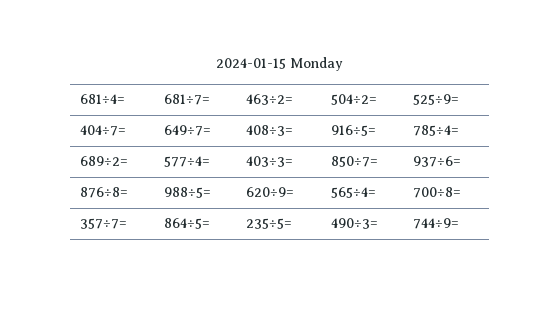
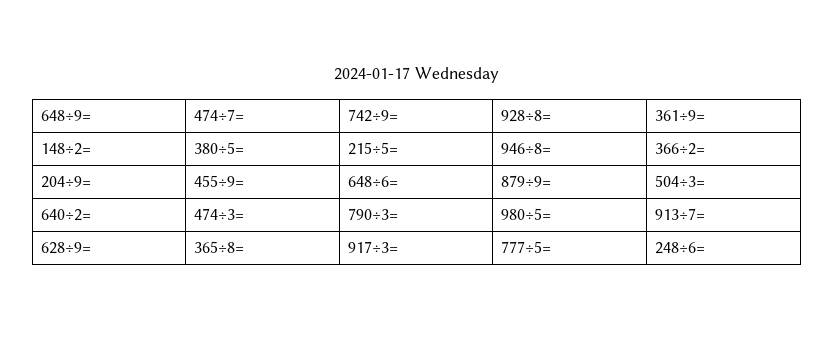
- 2024-01-15 Monday
- 681÷4= | 681÷7= | 463÷2= | 504÷2= | 525÷9=
- 404÷7= | 649÷7= | 408÷3= | 916÷5= | 785÷4=
- 689÷2= | 577÷4= | 403÷3= | 850÷7= | 937÷6=
- 876÷8= | 988÷5= | 620÷9= | 565÷4= | 700÷8=
- 357÷7= | 864÷5= | 235÷5= | 490÷3= | 744÷9=
+ 2024-01-17 Wednesday
+ 648÷9= | 474÷7= | 742÷9= | 928÷8= | 361÷9=
+ 148÷2= | 380÷5= | 215÷5= | 946÷8= | 366÷2=
+ 204÷9= | 455÷9= | 648÷6= | 879÷9= | 504÷3=
+ 640÷2= | 474÷3= | 790÷3= | 980÷5= | 913÷7=
+ 628÷9= | 365÷8= | 917÷3= | 777÷5= | 248÷6=

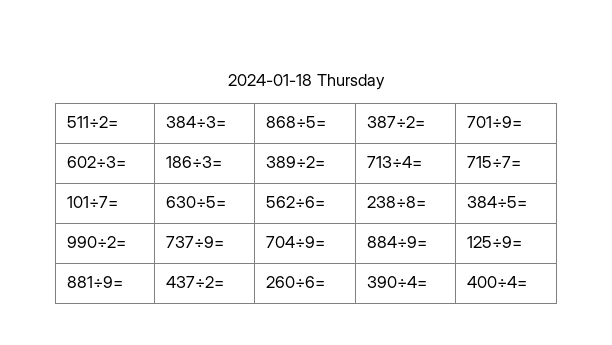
- 2024-01-17 Wednesday
- 648÷9= | 474÷7= | 742÷9= | 928÷8= | 361÷9=
- 148÷2= | 380÷5= | 215÷5= | 946÷8= | 366÷2=
- 204÷9= | 455÷9= | 648÷6= | 879÷9= | 504÷3=
- 640÷2= | 474÷3= | 790÷3= | 980÷5= | 913÷7=
- 628÷9= | 365÷8= | 917÷3= | 777÷5= | 248÷6=
+ 2024-01-18 Thursday
+ 511÷2= | 384÷3= | 868÷5= | 387÷2= | 701÷9=
+ 602÷3= | 186÷3= | 389÷2= | 713÷4= | 715÷7=
+ 101÷7= | 630÷5= | 562÷6= | 238÷8= | 384÷5=
+ 990÷2= | 737÷9= | 704÷9= | 884÷9= | 125÷9=
+ 881÷9= | 437÷2= | 260÷6= | 390÷4= | 400÷4=

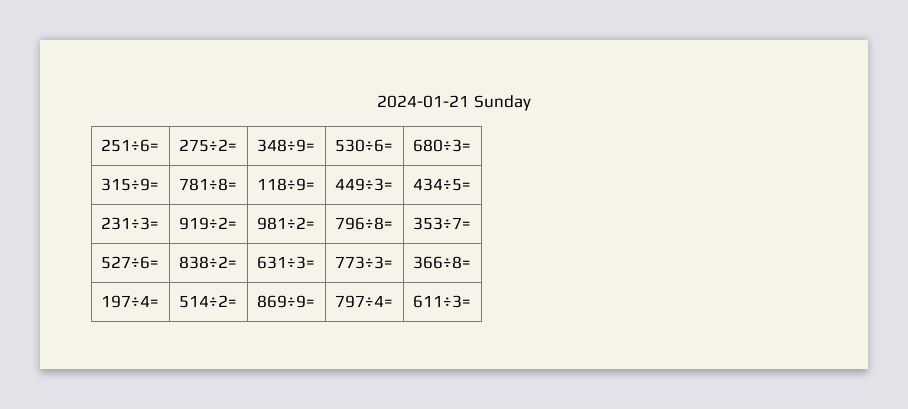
- 2024-01-18 Thursday
- 511÷2= | 384÷3= | 868÷5= | 387÷2= | 701÷9=
- 602÷3= | 186÷3= | 389÷2= | 713÷4= | 715÷7=
- 101÷7= | 630÷5= | 562÷6= | 238÷8= | 384÷5=
- 990÷2= | 737÷9= | 704÷9= | 884÷9= | 125÷9=
- 881÷9= | 437÷2= | 260÷6= | 390÷4= | 400÷4=
+ 2024-01-21 Sunday
+ 251÷6= | 275÷2= | 348÷9= | 530÷6= | 680÷3=
+ 315÷9= | 781÷8= | 118÷9= | 449÷3= | 434÷5=
+ 231÷3= | 919÷2= | 981÷2= | 796÷8= | 353÷7=
+ 527÷6= | 838÷2= | 631÷3= | 773÷3= | 366÷8=
+ 197÷4= | 514÷2= | 869÷9= | 797÷4= | 611÷3=

